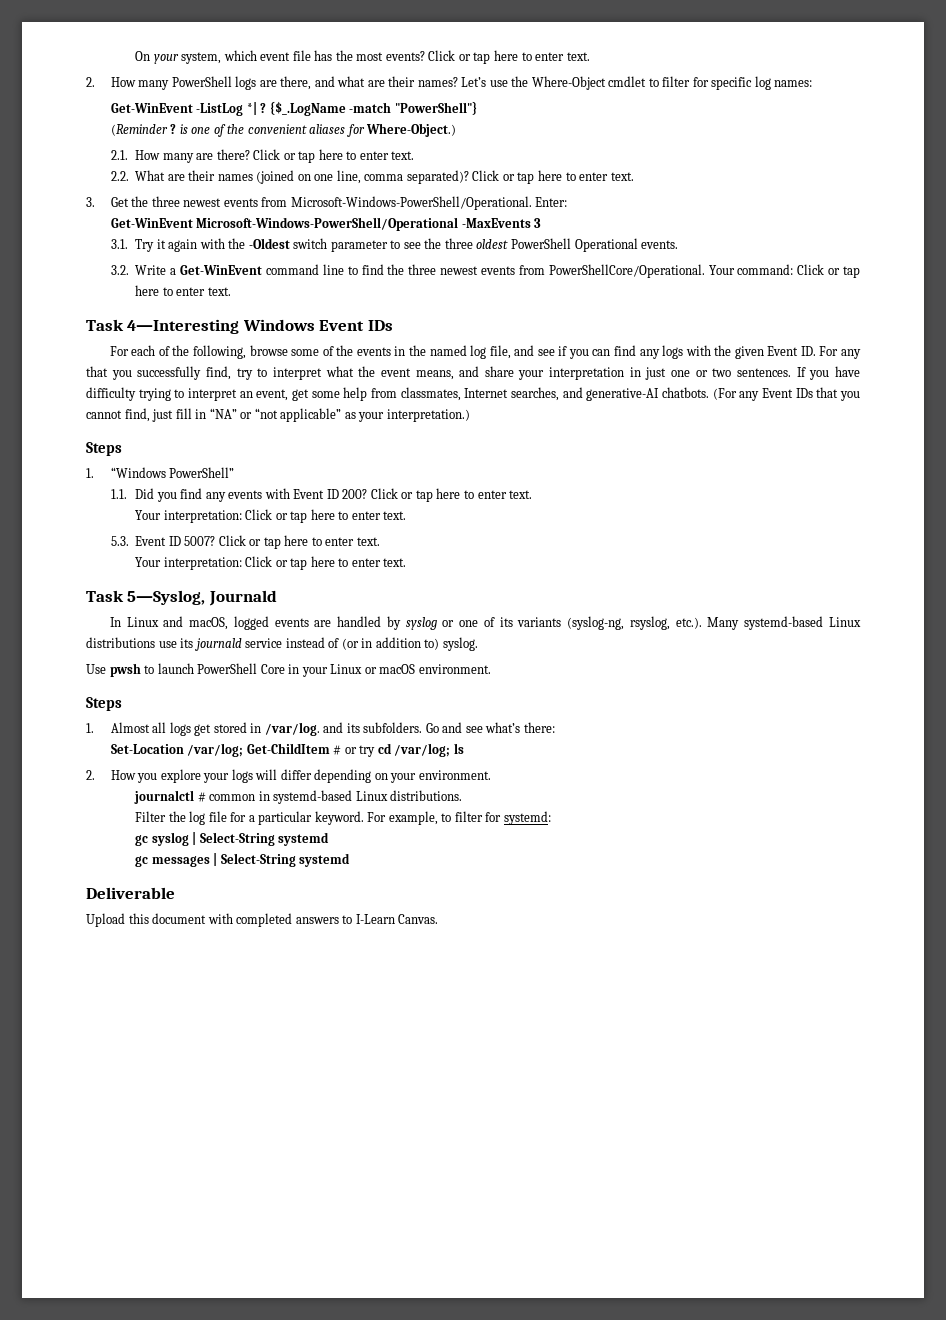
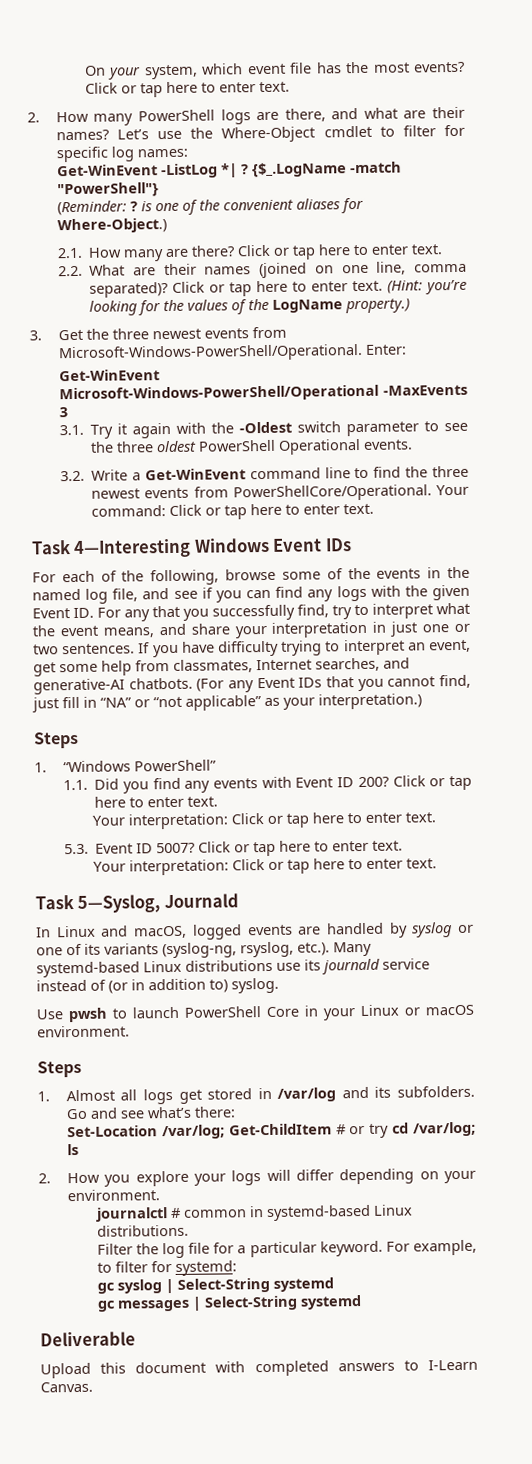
- (Reminder ? is one of the convenient aliases for Where-Object.)
+ (Reminder: ? is one of the convenient aliases for Where-Object.)
+ (Hint: you’re looking for the values of the LogName property.)
- 1. Almost all logs get stored in /var/log. and its subfolders.
+ 1. Almost all logs get stored in /var/log and its subfolders.

